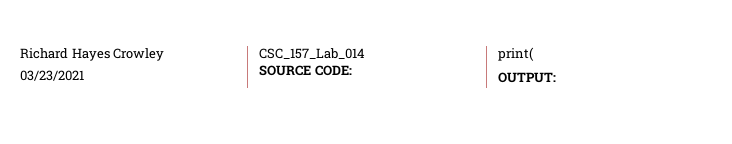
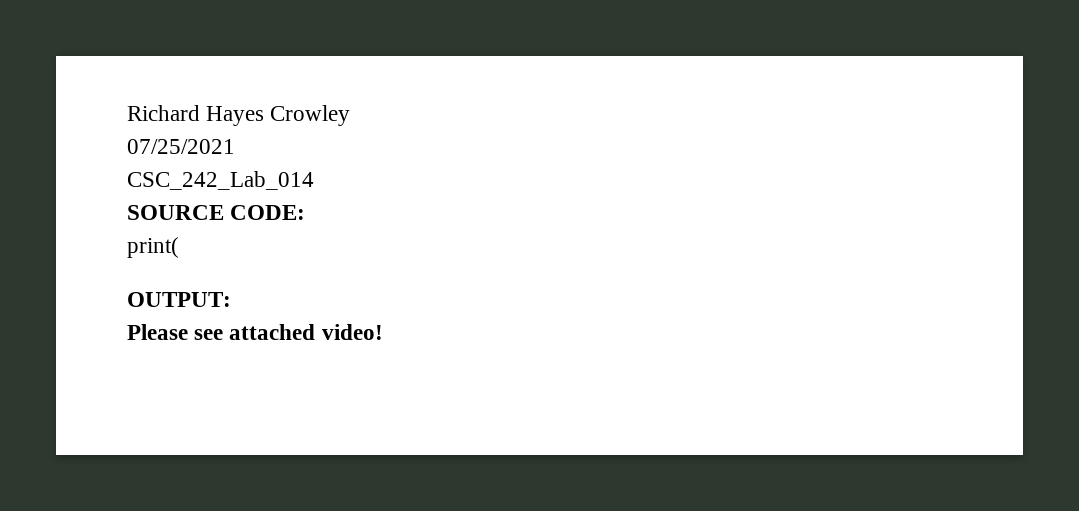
- 03/23/2021
- CSC_157_Lab_014
+ 07/25/2021
+ CSC_242_Lab_014
+ Please see attached video!

